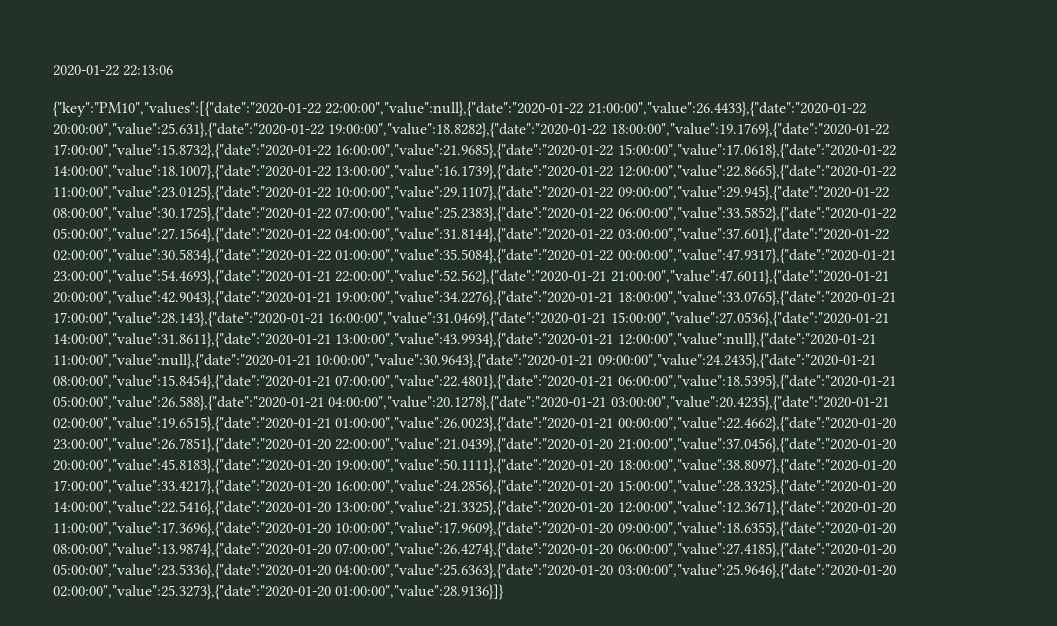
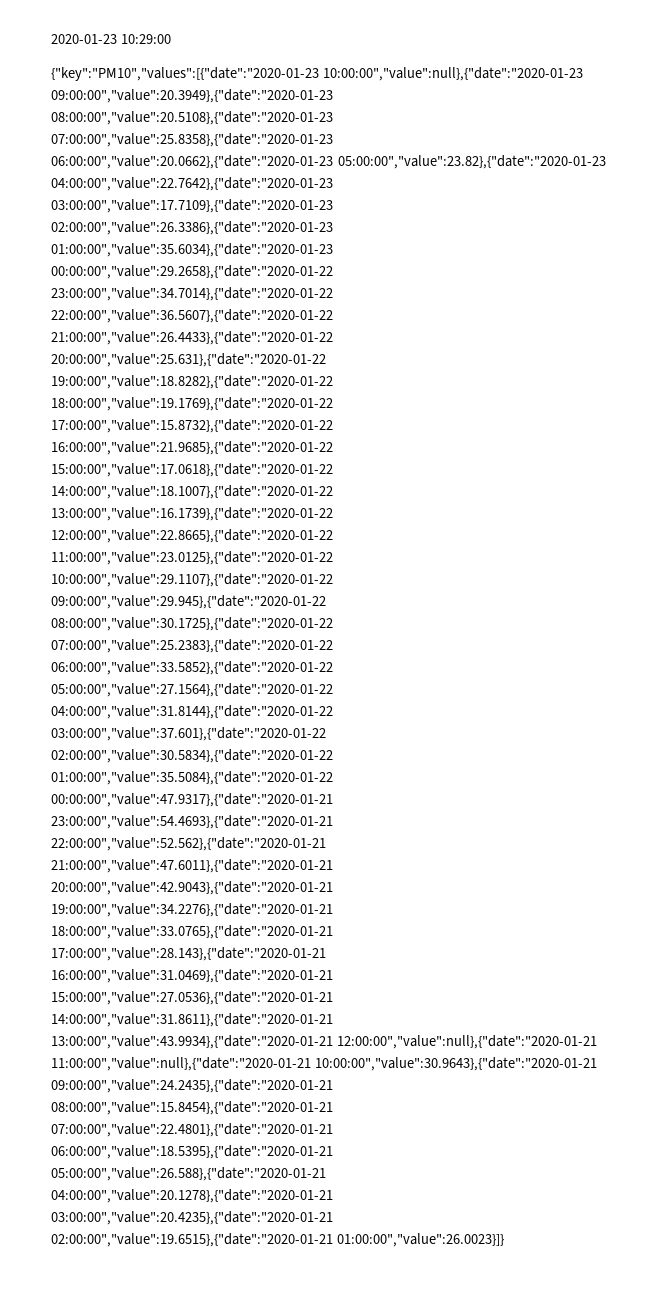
- 2020-01-22 22:13:06
- {"key":"PM10","values":[{"date":"2020-01-22 22:00:00","value":null},{"date":"2020-01-22 21:00:00","value":26.4433},{"date":"2020-01-22 20:00:00","value":25.631},{"date":"2020-01-22 19:00:00","value":18.8282},{"date":"2020-01-22 18:00:00","value":19.1769},{"date":"2020-01-22 17:00:00","value":15.8732},{"date":"2020-01-22 16:00:00","value":21.9685},{"date":"2020-01-22 15:00:00","value":17.0618},{"date":"2020-01-22 14:00:00","value":18.1007},{"date":"2020-01-22 13:00:00","value":16.1739},{"date":"2020-01-22 12:00:00","value":22.8665},{"date":"2020-01-22 11:00:00","value":23.0125},{"date":"2020-01-22 10:00:00","value":29.1107},{"date":"2020-01-22 09:00:00","value":29.945},{"date":"2020-01-22 08:00:00","value":30.1725},{"date":"2020-01-22 07:00:00","value":25.2383},{"date":"2020-01-22 06:00:00","value":33.5852},{"date":"2020-01-22 05:00:00","value":27.1564},{"date":"2020-01-22 04:00:00","value":31.8144},{"date":"2020-01-22 03:00:00","value":37.601},{"date":"2020-01-22 02:00:00","value":30.5834},{"date":"2020-01-22 01:00:00","value":35.5084},{"date":"2020-01-22 00:00:00","value":47.9317},{"date":"2020-01-21 23:00:00","value":54.4693},{"date":"2020-01-21 22:00:00","value":52.562},{"date":"2020-01-21 21:00:00","value":47.6011},{"date":"2020-01-21 20:00:00","value":42.9043},{"date":"2020-01-21 19:00:00","value":34.2276},{"date":"2020-01-21 18:00:00","value":33.0765},{"date":"2020-01-21 17:00:00","value":28.143},{"date":"2020-01-21 16:00:00","value":31.0469},{"date":"2020-01-21 15:00:00","value":27.0536},{"date":"2020-01-21 14:00:00","value":31.8611},{"date":"2020-01-21 13:00:00","value":43.9934},{"date":"2020-01-21 12:00:00","value":null},{"date":"2020-01-21 11:00:00","value":null},{"date":"2020-01-21 10:00:00","value":30.9643},{"date":"2020-01-21 09:00:00","value":24.2435},{"date":"2020-01-21 08:00:00","value":15.8454},{"date":"2020-01-21 07:00:00","value":22.4801},{"date":"2020-01-21 06:00:00","value":18.5395},{"date":"2020-01-21 05:00:00","value":26.588},{"date":"2020-01-21 04:00:00","value":20.1278},{"date":"2020-01-21 03:00:00","value":20.4235},{"date":"2020-01-21 02:00:00","value":19.6515},{"date":"2020-01-21 01:00:00","value":26.0023},{"date":"2020-01-21 00:00:00","value":22.4662},{"date":"2020-01-20 23:00:00","value":26.7851},{"date":"2020-01-20 22:00:00","value":21.0439},{"date":"2020-01-20 21:00:00","value":37.0456},{"date":"2020-01-20 20:00:00","value":45.8183},{"date":"2020-01-20 19:00:00","value":50.1111},{"date":"2020-01-20 18:00:00","value":38.8097},{"date":"2020-01-20 17:00:00","value":33.4217},{"date":"2020-01-20 16:00:00","value":24.2856},{"date":"2020-01-20 15:00:00","value":28.3325},{"date":"2020-01-20 14:00:00","value":22.5416},{"date":"2020-01-20 13:00:00","value":21.3325},{"date":"2020-01-20 12:00:00","value":12.3671},{"date":"2020-01-20 11:00:00","value":17.3696},{"date":"2020-01-20 10:00:00","value":17.9609},{"date":"2020-01-20 09:00:00","value":18.6355},{"date":"2020-01-20 08:00:00","value":13.9874},{"date":"2020-01-20 07:00:00","value":26.4274},{"date":"2020-01-20 06:00:00","value":27.4185},{"date":"2020-01-20 05:00:00","value":23.5336},{"date":"2020-01-20 04:00:00","value":25.6363},{"date":"2020-01-20 03:00:00","value":25.9646},{"date":"2020-01-20 02:00:00","value":25.3273},{"date":"2020-01-20 01:00:00","value":28.9136}]}
+ 2020-01-23 10:29:00
+ {"key":"PM10","values":[{"date":"2020-01-23 10:00:00","value":null},{"date":"2020-01-23 09:00:00","value":20.3949},{"date":"2020-01-23 08:00:00","value":20.5108},{"date":"2020-01-23 07:00:00","value":25.8358},{"date":"2020-01-23 06:00:00","value":20.0662},{"date":"2020-01-23 05:00:00","value":23.82},{"date":"2020-01-23 04:00:00","value":22.7642},{"date":"2020-01-23 03:00:00","value":17.7109},{"date":"2020-01-23 02:00:00","value":26.3386},{"date":"2020-01-23 01:00:00","value":35.6034},{"date":"2020-01-23 00:00:00","value":29.2658},{"date":"2020-01-22 23:00:00","value":34.7014},{"date":"2020-01-22 22:00:00","value":36.5607},{"date":"2020-01-22 21:00:00","value":26.4433},{"date":"2020-01-22 20:00:00","value":25.631},{"date":"2020-01-22 19:00:00","value":18.8282},{"date":"2020-01-22 18:00:00","value":19.1769},{"date":"2020-01-22 17:00:00","value":15.8732},{"date":"2020-01-22 16:00:00","value":21.9685},{"date":"2020-01-22 15:00:00","value":17.0618},{"date":"2020-01-22 14:00:00","value":18.1007},{"date":"2020-01-22 13:00:00","value":16.1739},{"date":"2020-01-22 12:00:00","value":22.8665},{"date":"2020-01-22 11:00:00","value":23.0125},{"date":"2020-01-22 10:00:00","value":29.1107},{"date":"2020-01-22 09:00:00","value":29.945},{"date":"2020-01-22 08:00:00","value":30.1725},{"date":"2020-01-22 07:00:00","value":25.2383},{"date":"2020-01-22 06:00:00","value":33.5852},{"date":"2020-01-22 05:00:00","value":27.1564},{"date":"2020-01-22 04:00:00","value":31.8144},{"date":"2020-01-22 03:00:00","value":37.601},{"date":"2020-01-22 02:00:00","value":30.5834},{"date":"2020-01-22 01:00:00","value":35.5084},{"date":"2020-01-22 00:00:00","value":47.9317},{"date":"2020-01-21 23:00:00","value":54.4693},{"date":"2020-01-21 22:00:00","value":52.562},{"date":"2020-01-21 21:00:00","value":47.6011},{"date":"2020-01-21 20:00:00","value":42.9043},{"date":"2020-01-21 19:00:00","value":34.2276},{"date":"2020-01-21 18:00:00","value":33.0765},{"date":"2020-01-21 17:00:00","value":28.143},{"date":"2020-01-21 16:00:00","value":31.0469},{"date":"2020-01-21 15:00:00","value":27.0536},{"date":"2020-01-21 14:00:00","value":31.8611},{"date":"2020-01-21 13:00:00","value":43.9934},{"date":"2020-01-21 12:00:00","value":null},{"date":"2020-01-21 11:00:00","value":null},{"date":"2020-01-21 10:00:00","value":30.9643},{"date":"2020-01-21 09:00:00","value":24.2435},{"date":"2020-01-21 08:00:00","value":15.8454},{"date":"2020-01-21 07:00:00","value":22.4801},{"date":"2020-01-21 06:00:00","value":18.5395},{"date":"2020-01-21 05:00:00","value":26.588},{"date":"2020-01-21 04:00:00","value":20.1278},{"date":"2020-01-21 03:00:00","value":20.4235},{"date":"2020-01-21 02:00:00","value":19.6515},{"date":"2020-01-21 01:00:00","value":26.0023}]}

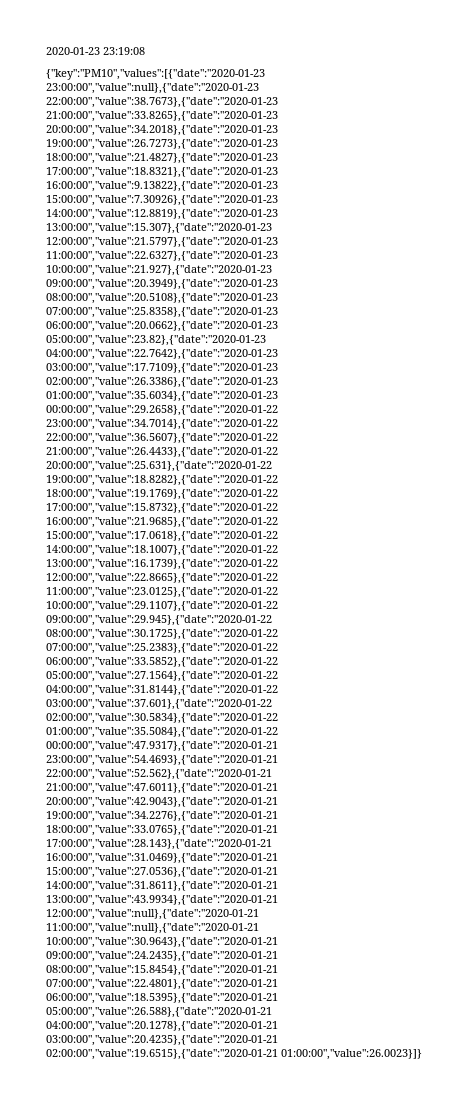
- 2020-01-23 10:29:00
+ 2020-01-23 23:19:08
- {"key":"PM10","values":[{"date":"2020-01-23 10:00:00","value":null},{"date":"2020-01-23 09:00:00","value":20.3949},{"date":"2020-01-23 08:00:00","value":20.5108},{"date":"2020-01-23 07:00:00","value":25.8358},{"date":"2020-01-23 06:00:00","value":20.0662},{"date":"2020-01-23 05:00:00","value":23.82},{"date":"2020-01-23 04:00:00","value":22.7642},{"date":"2020-01-23 03:00:00","value":17.7109},{"date":"2020-01-23 02:00:00","value":26.3386},{"date":"2020-01-23 01:00:00","value":35.6034},{"date":"2020-01-23 00:00:00","value":29.2658},{"date":"2020-01-22 23:00:00","value":34.7014},{"date":"2020-01-22 22:00:00","value":36.5607},{"date":"2020-01-22 21:00:00","value":26.4433},{"date":"2020-01-22 20:00:00","value":25.631},{"date":"2020-01-22 19:00:00","value":18.8282},{"date":"2020-01-22 18:00:00","value":19.1769},{"date":"2020-01-22 17:00:00","value":15.8732},{"date":"2020-01-22 16:00:00","value":21.9685},{"date":"2020-01-22 15:00:00","value":17.0618},{"date":"2020-01-22 14:00:00","value":18.1007},{"date":"2020-01-22 13:00:00","value":16.1739},{"date":"2020-01-22 12:00:00","value":22.8665},{"date":"2020-01-22 11:00:00","value":23.0125},{"date":"2020-01-22 10:00:00","value":29.1107},{"date":"2020-01-22 09:00:00","value":29.945},{"date":"2020-01-22 08:00:00","value":30.1725},{"date":"2020-01-22 07:00:00","value":25.2383},{"date":"2020-01-22 06:00:00","value":33.5852},{"date":"2020-01-22 05:00:00","value":27.1564},{"date":"2020-01-22 04:00:00","value":31.8144},{"date":"2020-01-22 03:00:00","value":37.601},{"date":"2020-01-22 02:00:00","value":30.5834},{"date":"2020-01-22 01:00:00","value":35.5084},{"date":"2020-01-22 00:00:00","value":47.9317},{"date":"2020-01-21 23:00:00","value":54.4693},{"date":"2020-01-21 22:00:00","value":52.562},{"date":"2020-01-21 21:00:00","value":47.6011},{"date":"2020-01-21 20:00:00","value":42.9043},{"date":"2020-01-21 19:00:00","value":34.2276},{"date":"2020-01-21 18:00:00","value":33.0765},{"date":"2020-01-21 17:00:00","value":28.143},{"date":"2020-01-21 16:00:00","value":31.0469},{"date":"2020-01-21 15:00:00","value":27.0536},{"date":"2020-01-21 14:00:00","value":31.8611},{"date":"2020-01-21 13:00:00","value":43.9934},{"date":"2020-01-21 12:00:00","value":null},{"date":"2020-01-21 11:00:00","value":null},{"date":"2020-01-21 10:00:00","value":30.9643},{"date":"2020-01-21 09:00:00","value":24.2435},{"date":"2020-01-21 08:00:00","value":15.8454},{"date":"2020-01-21 07:00:00","value":22.4801},{"date":"2020-01-21 06:00:00","value":18.5395},{"date":"2020-01-21 05:00:00","value":26.588},{"date":"2020-01-21 04:00:00","value":20.1278},{"date":"2020-01-21 03:00:00","value":20.4235},{"date":"2020-01-21 02:00:00","value":19.6515},{"date":"2020-01-21 01:00:00","value":26.0023}]}
+ {"key":"PM10","values":[{"date":"2020-01-23 23:00:00","value":null},{"date":"2020-01-23 22:00:00","value":38.7673},{"date":"2020-01-23 21:00:00","value":33.8265},{"date":"2020-01-23 20:00:00","value":34.2018},{"date":"2020-01-23 19:00:00","value":26.7273},{"date":"2020-01-23 18:00:00","value":21.4827},{"date":"2020-01-23 17:00:00","value":18.8321},{"date":"2020-01-23 16:00:00","value":9.13822},{"date":"2020-01-23 15:00:00","value":7.30926},{"date":"2020-01-23 14:00:00","value":12.8819},{"date":"2020-01-23 13:00:00","value":15.307},{"date":"2020-01-23 12:00:00","value":21.5797},{"date":"2020-01-23 11:00:00","value":22.6327},{"date":"2020-01-23 10:00:00","value":21.927},{"date":"2020-01-23 09:00:00","value":20.3949},{"date":"2020-01-23 08:00:00","value":20.5108},{"date":"2020-01-23 07:00:00","value":25.8358},{"date":"2020-01-23 06:00:00","value":20.0662},{"date":"2020-01-23 05:00:00","value":23.82},{"date":"2020-01-23 04:00:00","value":22.7642},{"date":"2020-01-23 03:00:00","value":17.7109},{"date":"2020-01-23 02:00:00","value":26.3386},{"date":"2020-01-23 01:00:00","value":35.6034},{"date":"2020-01-23 00:00:00","value":29.2658},{"date":"2020-01-22 23:00:00","value":34.7014},{"date":"2020-01-22 22:00:00","value":36.5607},{"date":"2020-01-22 21:00:00","value":26.4433},{"date":"2020-01-22 20:00:00","value":25.631},{"date":"2020-01-22 19:00:00","value":18.8282},{"date":"2020-01-22 18:00:00","value":19.1769},{"date":"2020-01-22 17:00:00","value":15.8732},{"date":"2020-01-22 16:00:00","value":21.9685},{"date":"2020-01-22 15:00:00","value":17.0618},{"date":"2020-01-22 14:00:00","value":18.1007},{"date":"2020-01-22 13:00:00","value":16.1739},{"date":"2020-01-22 12:00:00","value":22.8665},{"date":"2020-01-22 11:00:00","value":23.0125},{"date":"2020-01-22 10:00:00","value":29.1107},{"date":"2020-01-22 09:00:00","value":29.945},{"date":"2020-01-22 08:00:00","value":30.1725},{"date":"2020-01-22 07:00:00","value":25.2383},{"date":"2020-01-22 06:00:00","value":33.5852},{"date":"2020-01-22 05:00:00","value":27.1564},{"date":"2020-01-22 04:00:00","value":31.8144},{"date":"2020-01-22 03:00:00","value":37.601},{"date":"2020-01-22 02:00:00","value":30.5834},{"date":"2020-01-22 01:00:00","value":35.5084},{"date":"2020-01-22 00:00:00","value":47.9317},{"date":"2020-01-21 23:00:00","value":54.4693},{"date":"2020-01-21 22:00:00","value":52.562},{"date":"2020-01-21 21:00:00","value":47.6011},{"date":"2020-01-21 20:00:00","value":42.9043},{"date":"2020-01-21 19:00:00","value":34.2276},{"date":"2020-01-21 18:00:00","value":33.0765},{"date":"2020-01-21 17:00:00","value":28.143},{"date":"2020-01-21 16:00:00","value":31.0469},{"date":"2020-01-21 15:00:00","value":27.0536},{"date":"2020-01-21 14:00:00","value":31.8611},{"date":"2020-01-21 13:00:00","value":43.9934},{"date":"2020-01-21 12:00:00","value":null},{"date":"2020-01-21 11:00:00","value":null},{"date":"2020-01-21 10:00:00","value":30.9643},{"date":"2020-01-21 09:00:00","value":24.2435},{"date":"2020-01-21 08:00:00","value":15.8454},{"date":"2020-01-21 07:00:00","value":22.4801},{"date":"2020-01-21 06:00:00","value":18.5395},{"date":"2020-01-21 05:00:00","value":26.588},{"date":"2020-01-21 04:00:00","value":20.1278},{"date":"2020-01-21 03:00:00","value":20.4235},{"date":"2020-01-21 02:00:00","value":19.6515},{"date":"2020-01-21 01:00:00","value":26.0023}]}

